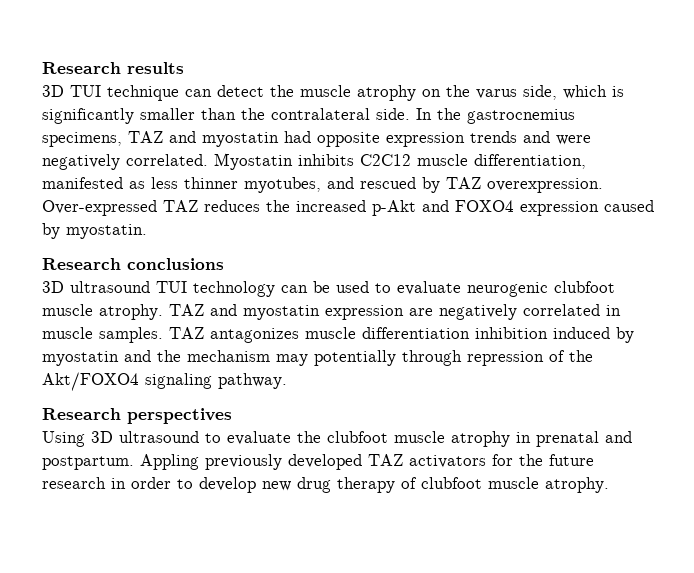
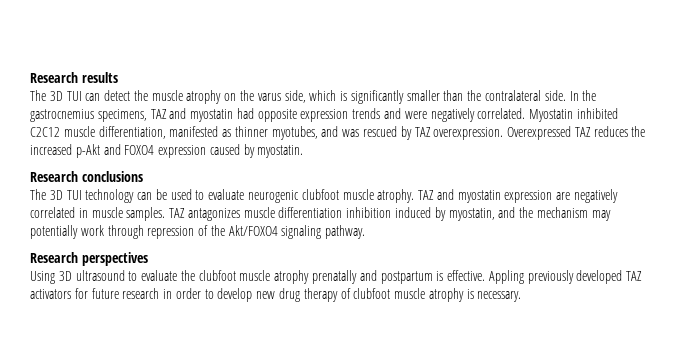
- 3D TUI technique can detect the muscle atrophy on the varus side, which is significantly smaller than the contralateral side.
+ The 3D TUI can detect the muscle atrophy on the varus side, which is significantly smaller than the contralateral side.
- Myostatin inhibits C2C12 muscle differentiation, manifested as less thinner myotubes, and rescued by TAZ overexpression.
+ Myostatin inhibited C2C12 muscle differentiation, manifested as thinner myotubes, and was rescued by TAZ overexpression.
- Over-expressed TAZ reduces the increased p-Akt and FOXO4 expression caused by myostatin.
+ Overexpressed TAZ reduces the increased p-Akt and FOXO4 expression caused by myostatin.
- 3D ultrasound TUI technology can be used to evaluate neurogenic clubfoot muscle atrophy.
+ The 3D TUI technology can be used to evaluate neurogenic clubfoot muscle atrophy.
- TAZ antagonizes muscle differentiation inhibition induced by myostatin and the mechanism may potentially through repression of the Akt/FOXO4 signaling pathway.
+ TAZ antagonizes muscle differentiation inhibition induced by myostatin, and the mechanism may potentially work through repression of the Akt/FOXO4 signaling pathway.
- Using 3D ultrasound to evaluate the clubfoot muscle atrophy in prenatal and postpartum.
+ Using 3D ultrasound to evaluate the clubfoot muscle atrophy prenatally and postpartum is effective.
- Appling previously developed TAZ activators for the future research in order to develop new drug therapy of clubfoot muscle atrophy.
+ Appling previously developed TAZ activators for future research in order to develop new drug therapy of clubfoot muscle atrophy is necessary.

